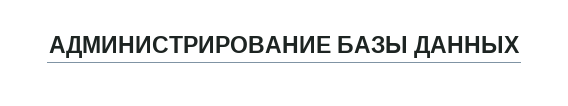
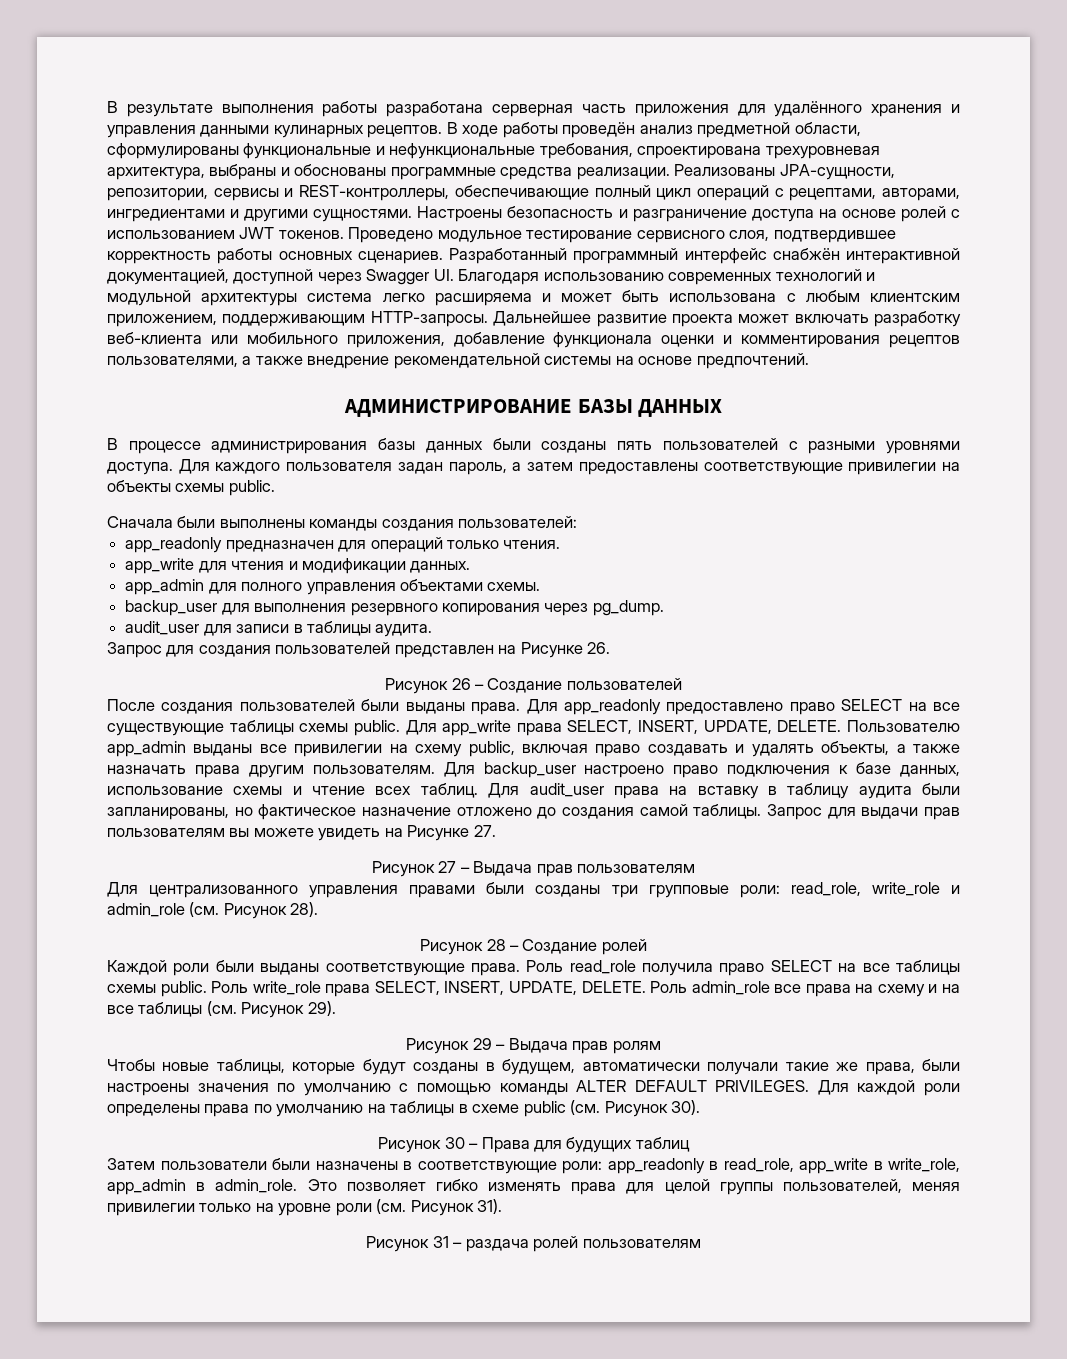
+ В результате выполнения работы разработана серверная часть приложения для удалённого хранения и управления данными кулинарных рецептов. В ходе работы проведён анализ предметной области, сформулированы функциональные и нефункциональные требования, спроектирована трехуровневая архитектура, выбраны и обоснованы программные средства реализации. Реализованы JPA-сущности, репозитории, сервисы и REST-контроллеры, обеспечивающие полный цикл операций с рецептами, авторами, ингредиентами и другими сущностями. Настроены безопасность и разграничение доступа на основе ролей с использованием JWT токенов. Проведено модульное тестирование сервисного слоя, подтвердившее корректность работы основных сценариев. Разработанный программный интерфейс снабжён интерактивной документацией, доступной через Swagger UI. Благодаря использованию современных технологий и модульной архитектуры система легко расширяема и может быть использована с любым клиентским приложением, поддерживающим HTTP-запросы. Дальнейшее развитие проекта может включать разработку веб-клиента или мобильного приложения, добавление функционала оценки и комментирования рецептов пользователями, а также внедрение рекомендательной системы на основе предпочтений.
  АДМИНИСТРИРОВАНИЕ БАЗЫ ДАННЫХ
+ В процессе администрирования базы данных были созданы пять пользователей с разными уровнями доступа. Для каждого пользователя задан пароль, а затем предоставлены соответствующие привилегии на объекты схемы public.
+ Сначала были выполнены команды создания пользователей:
+ app_readonly предназначен для операций только чтения.
+ app_write для чтения и модификации данных.
+ app_admin для полного управления объектами схемы.
+ backup_user для выполнения резервного копирования через pg_dump.
+ audit_user для записи в таблицы аудита.
+ Запрос для создания пользователей представлен на Рисунке 26.
+ Рисунок 26 – Создание пользователей
+ После создания пользователей были выданы права. Для app_readonly предоставлено право SELECT на все существующие таблицы схемы public. Для app_write права SELECT, INSERT, UPDATE, DELETE. Пользователю app_admin выданы все привилегии на схему public, включая право создавать и удалять объекты, а также назначать права другим пользователям. Для backup_user настроено право подключения к базе данных, использование схемы и чтение всех таблиц. Для audit_user права на вставку в таблицу аудита были запланированы, но фактическое назначение отложено до создания самой таблицы. Запрос для выдачи прав пользователям вы можете увидеть на Рисунке 27.
+ Рисунок 27 – Выдача прав пользователям
+ Для централизованного управления правами были созданы три групповые роли: read_role, write_role и admin_role (см. Рисунок 28).
+ Рисунок 28 – Создание ролей
+ Каждой роли были выданы соответствующие права. Роль read_role получила право SELECT на все таблицы схемы public. Роль write_role права SELECT, INSERT, UPDATE, DELETE. Роль admin_role все права на схему и на все таблицы (см. Рисунок 29).
+ Рисунок 29 – Выдача прав ролям
+ Чтобы новые таблицы, которые будут созданы в будущем, автоматически получали такие же права, были настроены значения по умолчанию с помощью команды ALTER DEFAULT PRIVILEGES. Для каждой роли определены права по умолчанию на таблицы в схеме public (см. Рисунок 30).
+ Рисунок 30 – Права для будущих таблиц
+ Затем пользователи были назначены в соответствующие роли: app_readonly в read_role, app_write в write_role, app_admin в admin_role. Это позволяет гибко изменять права для целой группы пользователей, меняя привилегии только на уровне роли (см. Рисунок 31).
+ Рисунок 31 – раздача ролей пользователям

